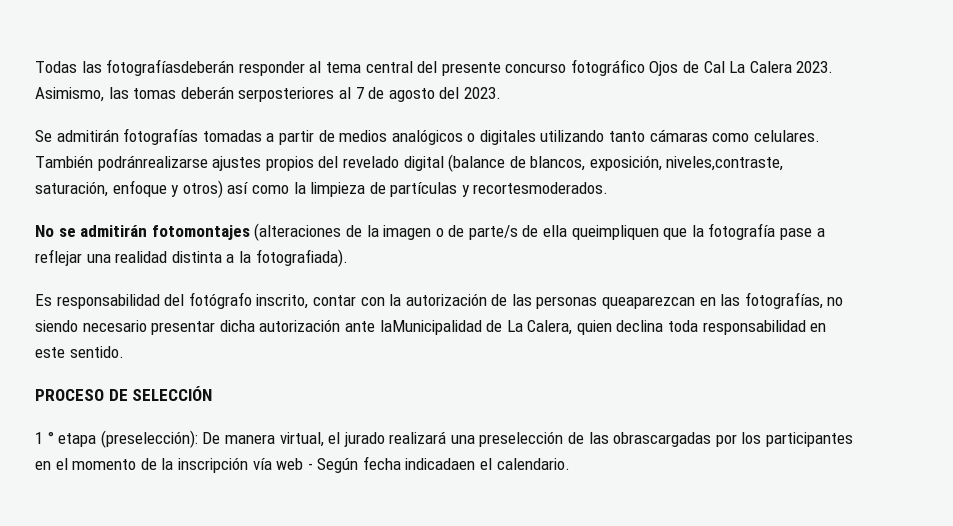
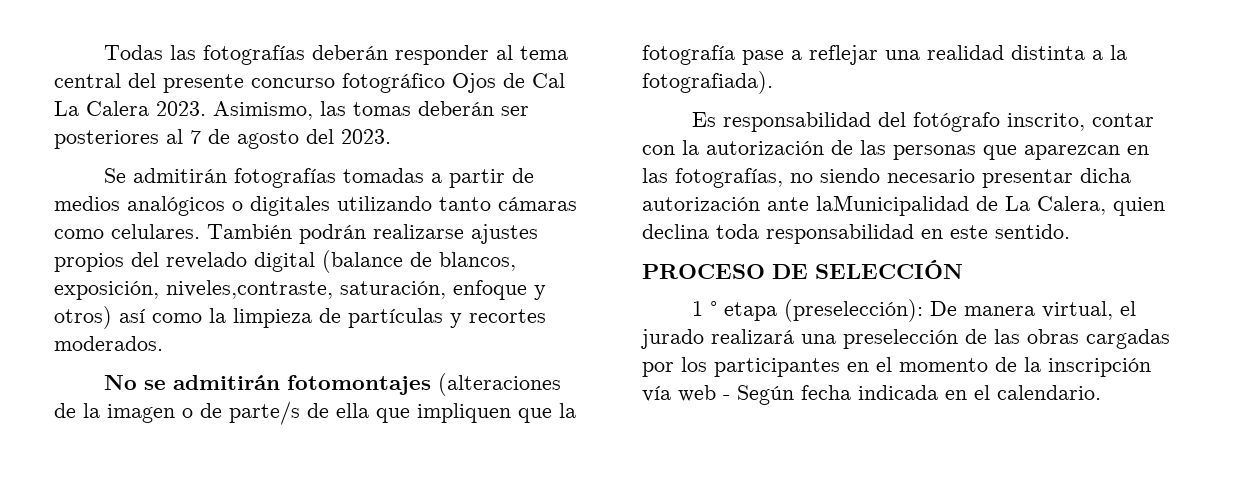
- Todas las fotografíasdeberán responder al tema central del presente concurso fotográfico Ojos de Cal La Calera 2023.
+ Todas las fotografías deberán responder al tema central del presente concurso fotográfico Ojos de Cal La Calera 2023.
- Asimismo, las tomas deberán serposteriores al 7 de agosto del 2023.
+ Asimismo, las tomas deberán ser posteriores al 7 de agosto del 2023.
- También podránrealizarse ajustes propios del revelado digital (balance de blancos, exposición, niveles,contraste, saturación, enfoque y otros) así como la limpieza de partículas y recortesmoderados.
+ También podrán realizarse ajustes propios del revelado digital (balance de blancos, exposición, niveles,contraste, saturación, enfoque y otros) así como la limpieza de partículas y recortes moderados.
- No se admitirán fotomontajes (alteraciones de la imagen o de parte/s de ella queimpliquen que la fotografía pase a reflejar una realidad distinta a la fotografiada).
+ No se admitirán fotomontajes (alteraciones de la imagen o de parte/s de ella que impliquen que la fotografía pase a reflejar una realidad distinta a la fotografiada).
- Es responsabilidad del fotógrafo inscrito, contar con la autorización de las personas queaparezcan en las fotografías, no siendo necesario presentar dicha autorización ante laMunicipalidad de La Calera, quien declina toda responsabilidad en este sentido.
+ Es responsabilidad del fotógrafo inscrito, contar con la autorización de las personas que aparezcan en las fotografías, no siendo necesario presentar dicha autorización ante laMunicipalidad de La Calera, quien declina toda responsabilidad en este sentido.
- 1 ° etapa (preselección): De manera virtual, el jurado realizará una preselección de las obrascargadas por los participantes en el momento de la inscripción vía web - Según fecha indicadaen el calendario.
+ 1 ° etapa (preselección): De manera virtual, el jurado realizará una preselección de las obras cargadas por los participantes en el momento de la inscripción vía web - Según fecha indicada en el calendario.

